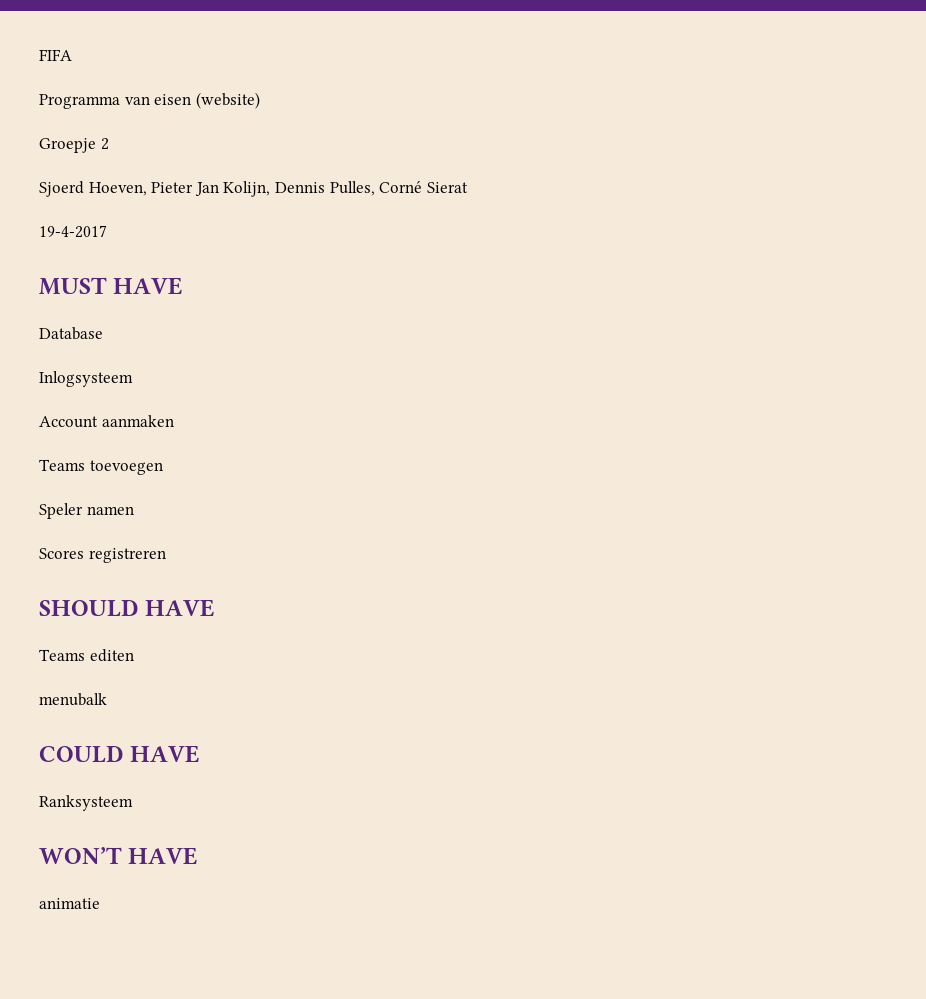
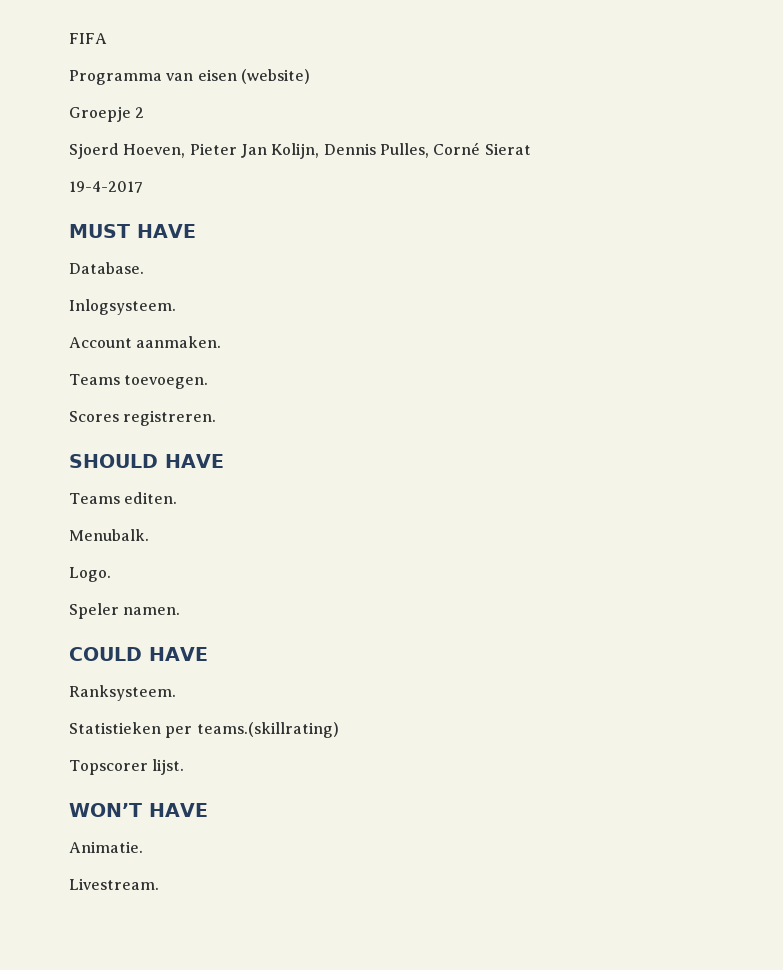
- Database
- Inlogsysteem
+ Database.
+ Inlogsysteem.
- Account aanmaken
- Teams toevoegen
- Speler namen
+ Account aanmaken.
+ Teams toevoegen.
- Scores registreren
+ Scores registreren.
- Teams editen
- menubalk
+ Teams editen.
+ Menubalk.
+ Logo.
+ Speler namen.
  COULD HAVE
- Ranksysteem
+ Ranksysteem.
+ Statistieken per teams.(skillrating)
+ Topscorer lijst.
- animatie
+ Animatie.
+ Livestream.

